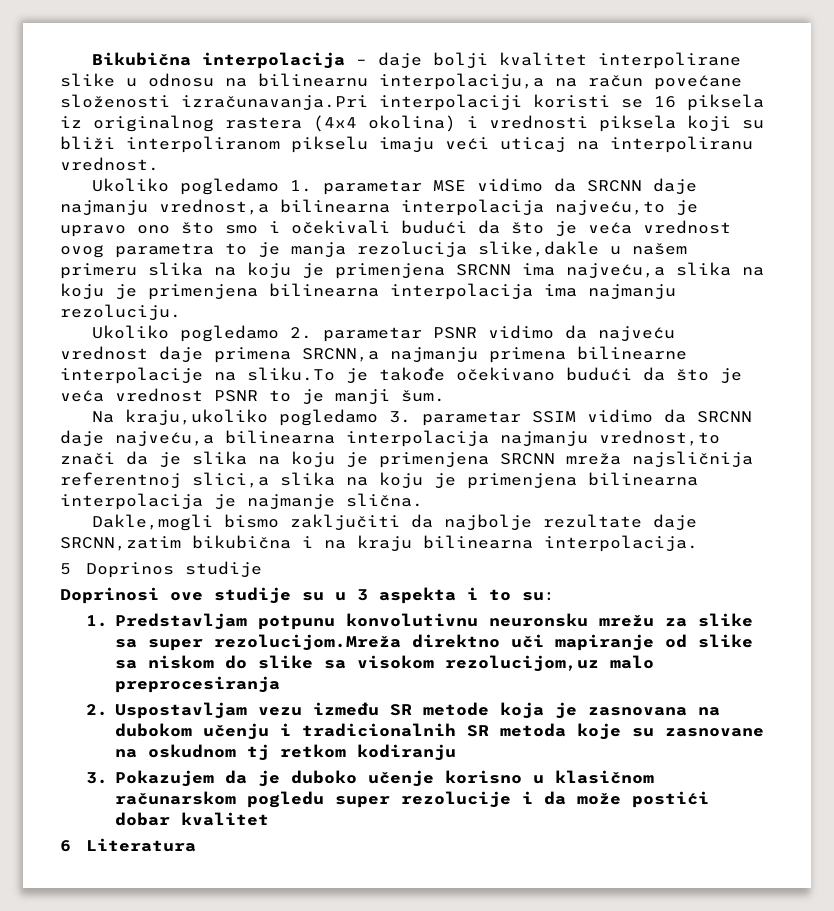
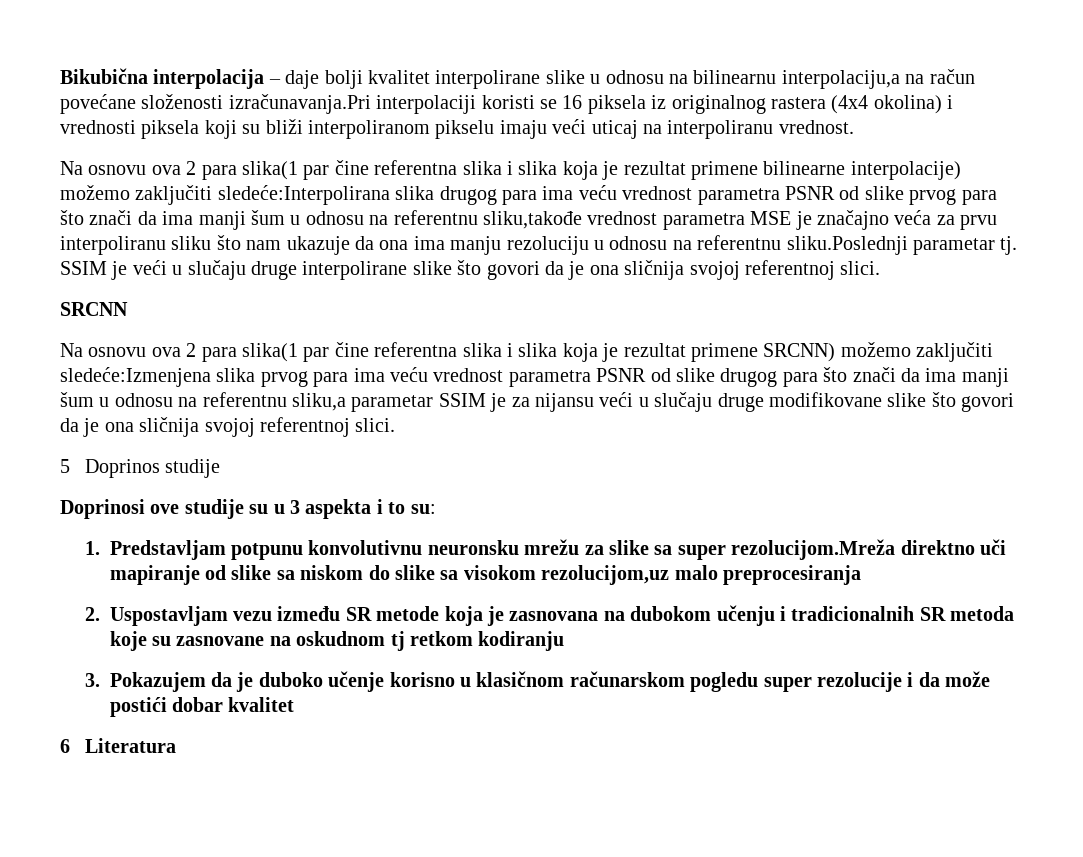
- Ukoliko pogledamo 1. parametar MSE vidimo da SRCNN daje najmanju vrednost,a bilinearna interpolacija najveću,to je upravo ono što smo i očekivali budući da što je veća vrednost ovog parametra to je manja rezolucija slike,dakle u našem primeru slika na koju je primenjena SRCNN ima najveću,a slika na koju je primenjena bilinearna interpolacija ima najmanju rezoluciju.
- Ukoliko pogledamo 2. parametar PSNR vidimo da najveću vrednost daje primena SRCNN,a najmanju primena bilinearne interpolacije na sliku.To je takođe očekivano budući da što je veća vrednost PSNR to je manji šum.
- Na kraju,ukoliko pogledamo 3. parametar SSIM vidimo da SRCNN daje najveću,a bilinearna interpolacija najmanju vrednost,to znači da je slika na koju je primenjena SRCNN mreža najsličnija referentnoj slici,a slika na koju je primenjena bilinearna interpolacija je najmanje slična.
- Dakle,mogli bismo zaključiti da najbolje rezultate daje SRCNN,zatim bikubična i na kraju bilinearna interpolacija.
+ Na osnovu ova 2 para slika(1 par čine referentna slika i slika koja je rezultat primene bilinearne interpolacije) možemo zaključiti sledeće:Interpolirana slika drugog para ima veću vrednost parametra PSNR od slike prvog para što znači da ima manji šum u odnosu na referentnu sliku,takođe vrednost parametra MSE je značajno veća za prvu interpoliranu sliku što nam ukazuje da ona ima manju rezoluciju u odnosu na referentnu sliku.Poslednji parametar tj. SSIM je veći u slučaju druge interpolirane slike što govori da je ona sličnija svojoj referentnoj slici.
+ SRCNN
+ Na osnovu ova 2 para slika(1 par čine referentna slika i slika koja je rezultat primene SRCNN) možemo zaključiti sledeće:Izmenjena slika prvog para ima veću vrednost parametra PSNR od slike drugog para što znači da ima manji šum u odnosu na referentnu sliku,a parametar SSIM je za nijansu veći u slučaju druge modifikovane slike što govori da je ona sličnija svojoj referentnoj slici.

